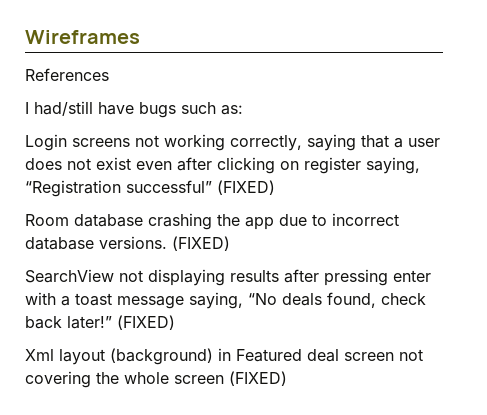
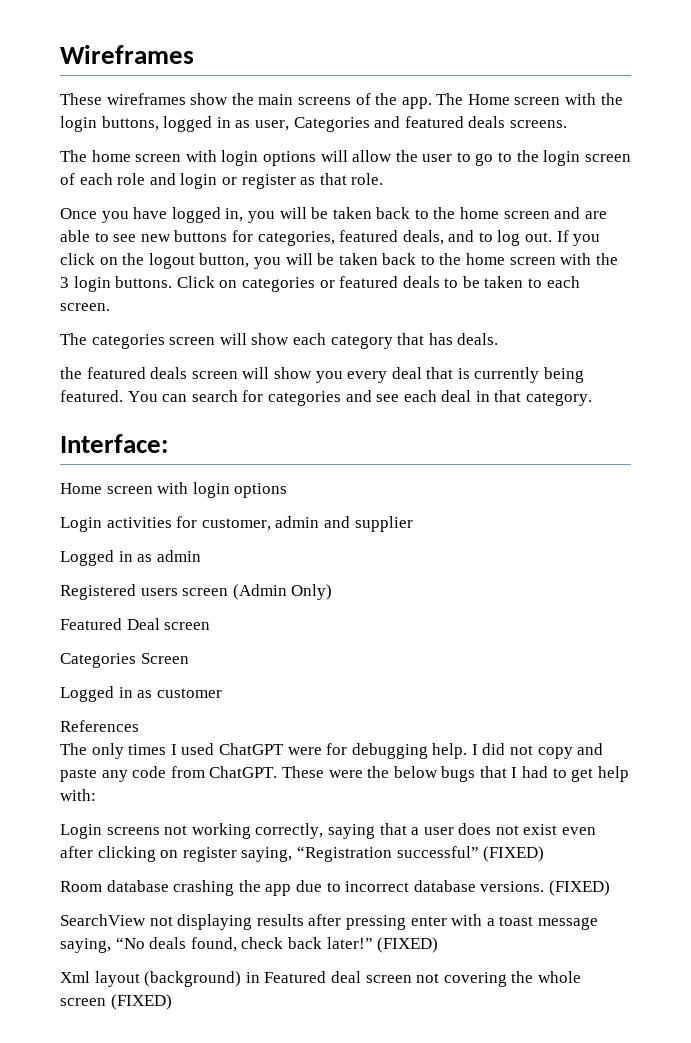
+ These wireframes show the main screens of the app. The Home screen with the login buttons, logged in as user, Categories and featured deals screens.
+ The home screen with login options will allow the user to go to the login screen of each role and login or register as that role.
+ Once you have logged in, you will be taken back to the home screen and are able to see new buttons for categories, featured deals, and to log out. If you click on the logout button, you will be taken back to the home screen with the 3 login buttons. Click on categories or featured deals to be taken to each screen.
+ The categories screen will show each category that has deals.
+ the featured deals screen will show you every deal that is currently being featured. You can search for categories and see each deal in that category.
+ Interface:
+ Home screen with login options
+ Login activities for customer, admin and supplier
+ Logged in as admin
+ Registered users screen (Admin Only)
+ Featured Deal screen
+ Categories Screen
+ Logged in as customer
  References
- I had/still have bugs such as:
+ The only times I used ChatGPT were for debugging help. I did not copy and paste any code from ChatGPT. These were the below bugs that I had to get help with:

